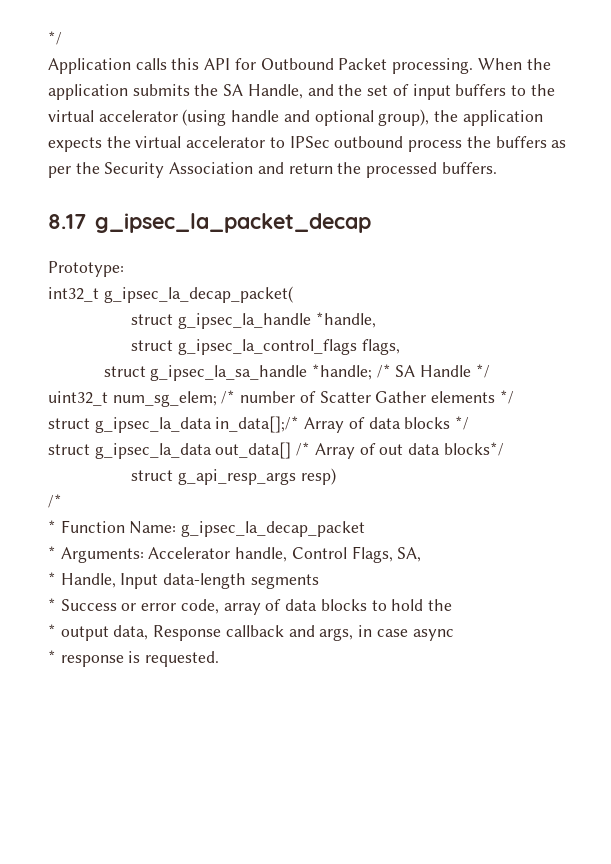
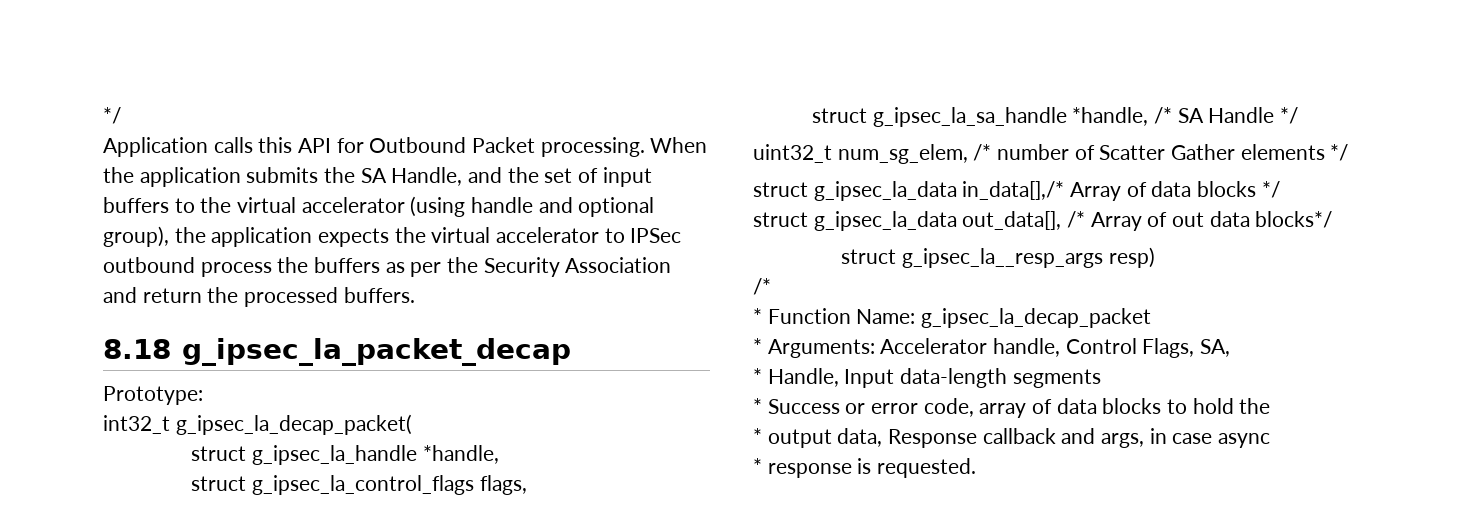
- 8.17 g_ipsec_la_packet_decap
+ 8.18 g_ipsec_la_packet_decap
- struct g_ipsec_la_sa_handle *handle; /* SA Handle */
+ struct g_ipsec_la_sa_handle *handle, /* SA Handle */
- uint32_t num_sg_elem; /* number of Scatter Gather elements */
+ uint32_t num_sg_elem, /* number of Scatter Gather elements */
- struct g_ipsec_la_data in_data[];/* Array of data blocks */
+ struct g_ipsec_la_data in_data[],/* Array of data blocks */
- struct g_ipsec_la_data out_data[] /* Array of out data blocks*/
+ struct g_ipsec_la_data out_data[], /* Array of out data blocks*/
- struct g_api_resp_args resp)
+ struct g_ipsec_la__resp_args resp)

